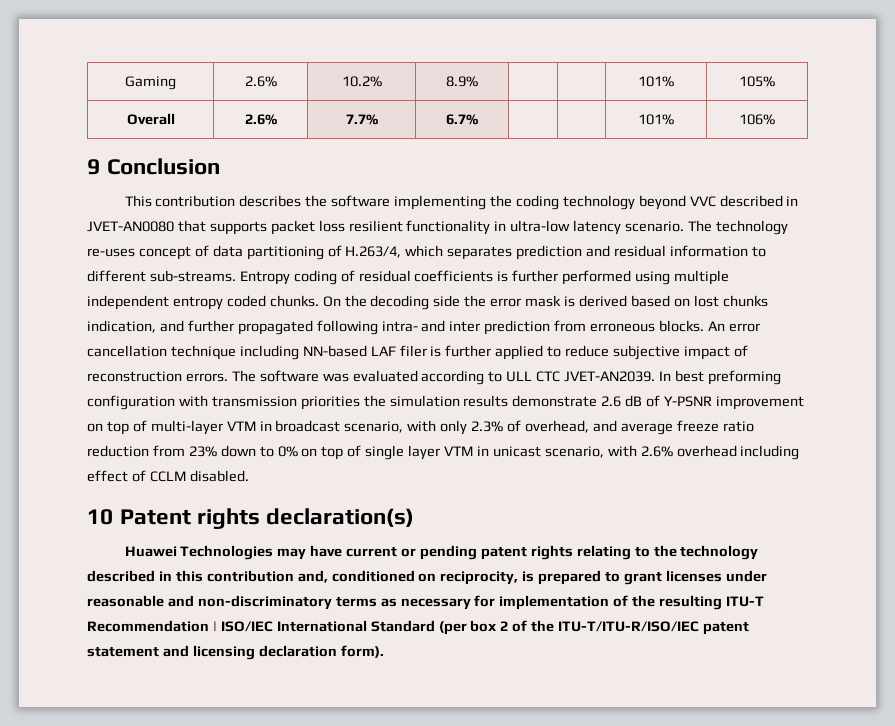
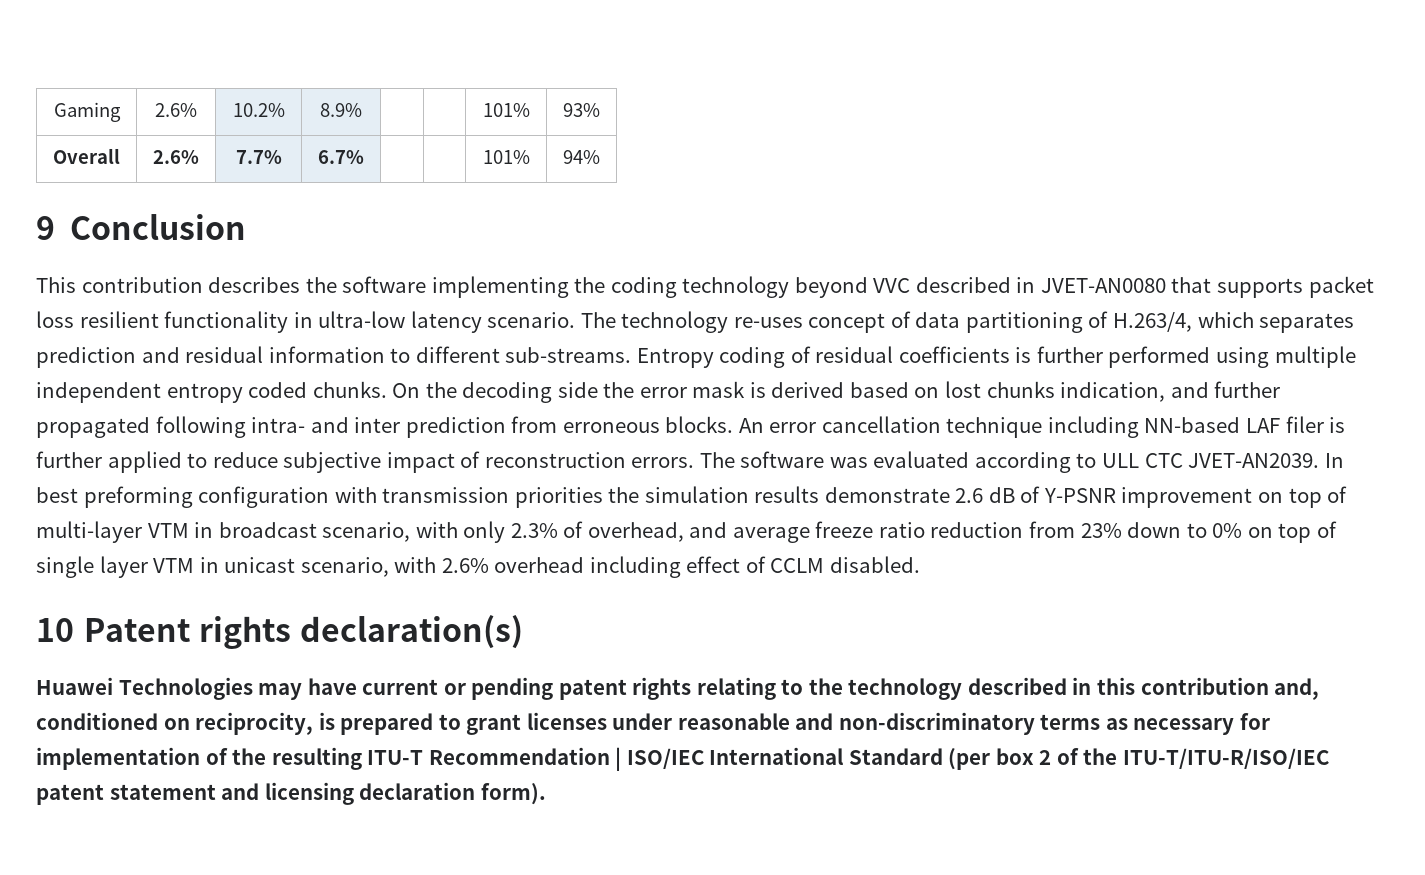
- Gaming | 2.6% | 10.2% | 8.9% | | | 101% | 105%
+ Gaming | 2.6% | 10.2% | 8.9% | | | 101% | 93%
- Overall | 2.6% | 7.7% | 6.7% | | | 101% | 106%
+ Overall | 2.6% | 7.7% | 6.7% | | | 101% | 94%

